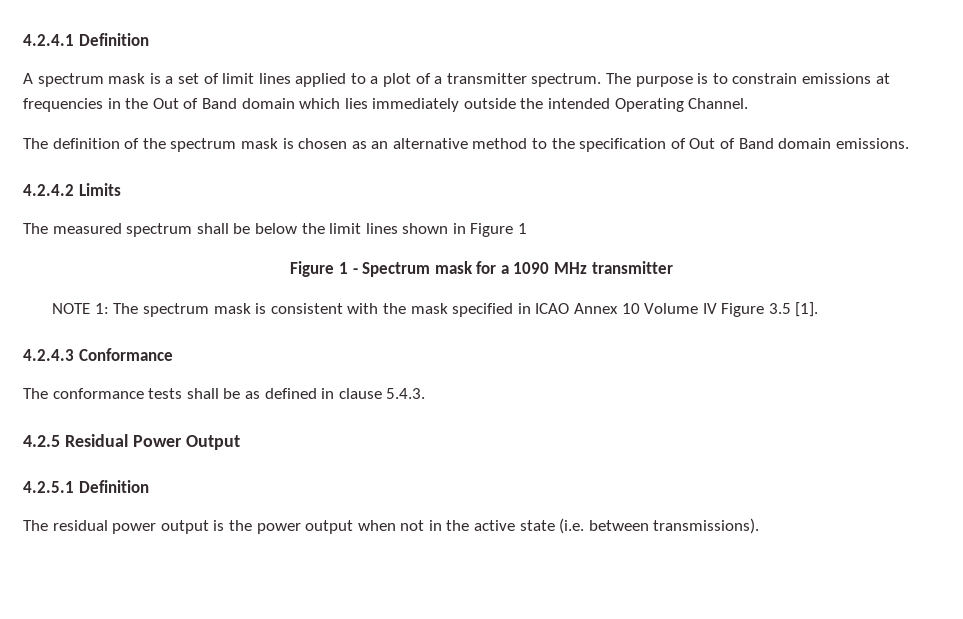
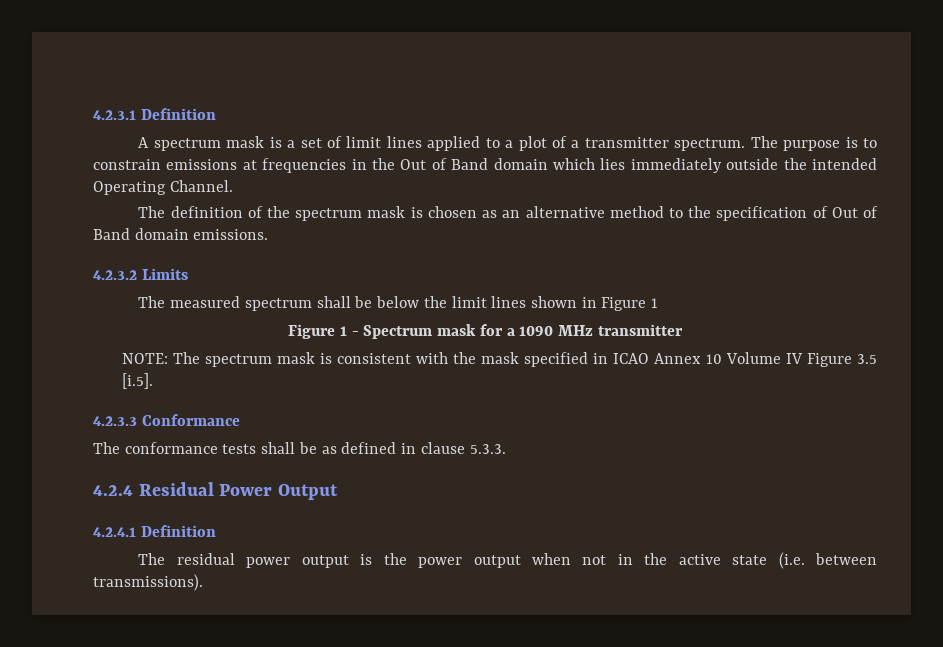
- 4.2.4.1 Definition
+ 4.2.3.1 Definition
- 4.2.4.2 Limits
+ 4.2.3.2 Limits
- NOTE 1: The spectrum mask is consistent with the mask specified in ICAO Annex 10 Volume IV Figure 3.5 [1].
- 4.2.4.3 Conformance
+ NOTE: The spectrum mask is consistent with the mask specified in ICAO Annex 10 Volume IV Figure 3.5 [i.5].
+ 4.2.3.3 Conformance
- The conformance tests shall be as defined in clause 5.4.3.
- 4.2.5 Residual Power Output
+ The conformance tests shall be as defined in clause 5.3.3.
+ 4.2.4 Residual Power Output
- 4.2.5.1 Definition
+ 4.2.4.1 Definition

